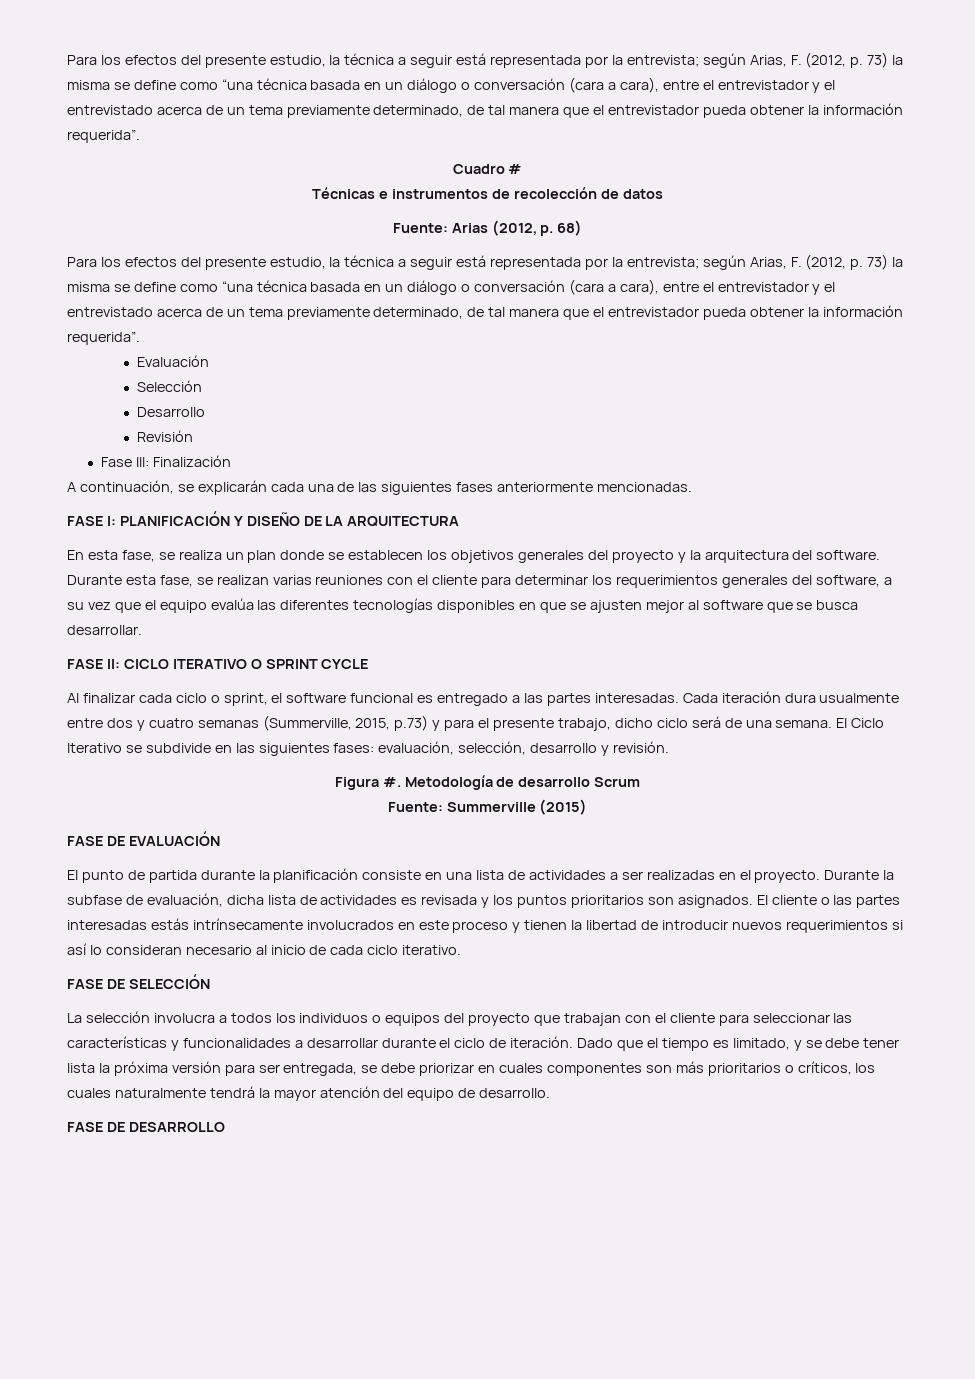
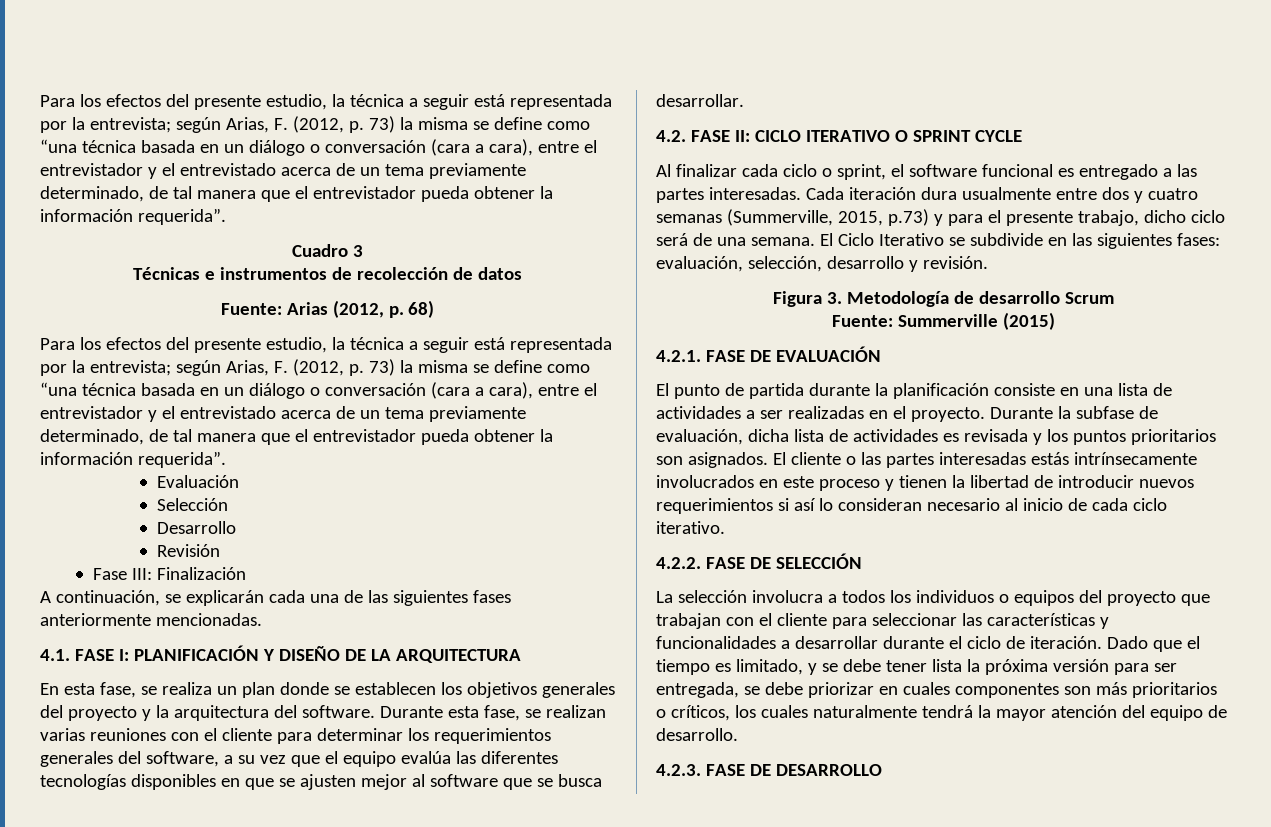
- Cuadro #
+ Cuadro 3
- FASE I: PLANIFICACIÓN Y DISEÑO DE LA ARQUITECTURA
+ 4.1. FASE I: PLANIFICACIÓN Y DISEÑO DE LA ARQUITECTURA
- FASE II: CICLO ITERATIVO O SPRINT CYCLE
+ 4.2. FASE II: CICLO ITERATIVO O SPRINT CYCLE
- Figura #. Metodología de desarrollo Scrum
+ Figura 3. Metodología de desarrollo Scrum
- FASE DE EVALUACIÓN
+ 4.2.1. FASE DE EVALUACIÓN
- FASE DE SELECCIÓN
+ 4.2.2. FASE DE SELECCIÓN
- FASE DE DESARROLLO
+ 4.2.3. FASE DE DESARROLLO

